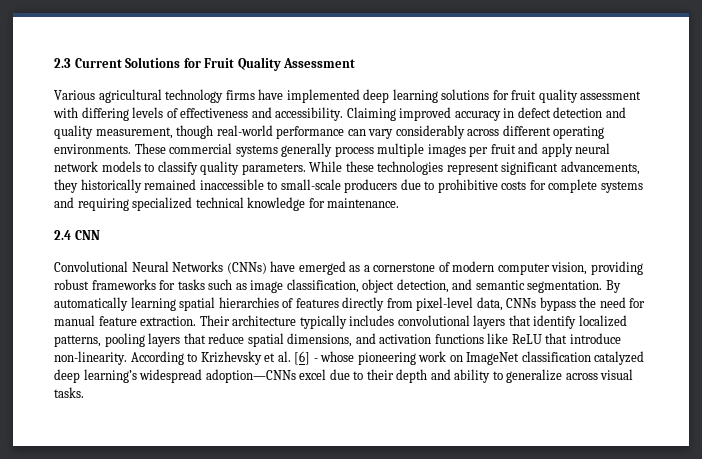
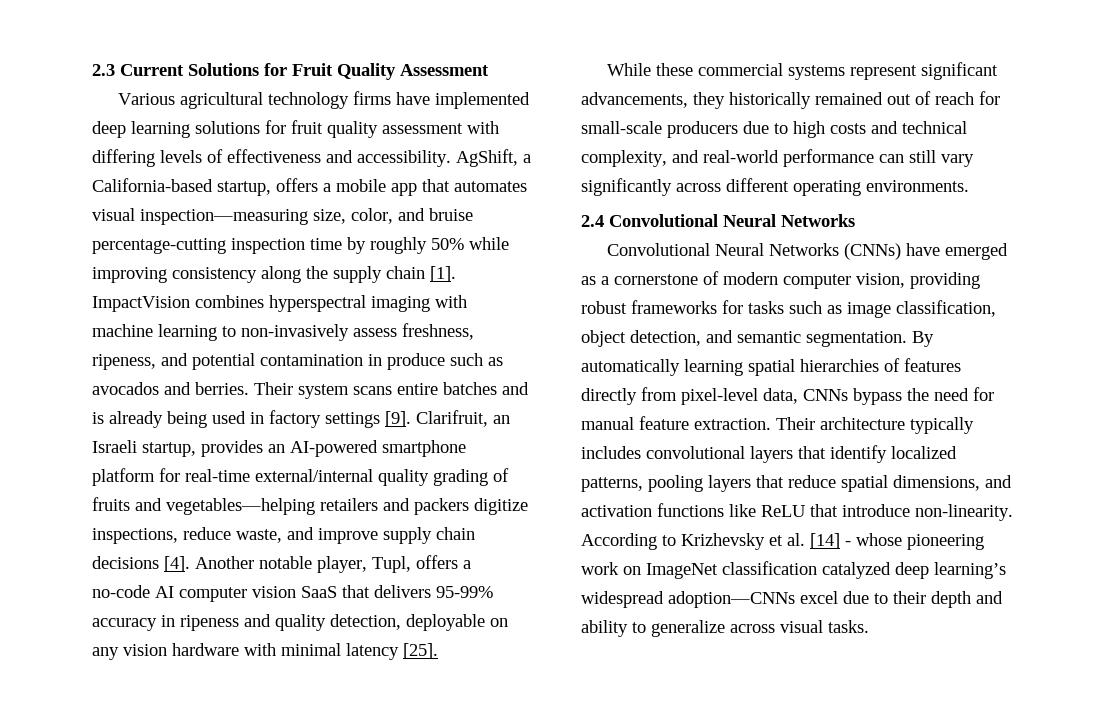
- Claiming improved accuracy in defect detection and quality measurement, though real-world performance can vary considerably across different operating environments. These commercial systems generally process multiple images per fruit and apply neural network models to classify quality parameters. While these technologies represent significant advancements, they historically remained inaccessible to small-scale producers due to prohibitive costs for complete systems and requiring specialized technical knowledge for maintenance.
- 2.4 CNN
+ AgShift, a California-based startup, offers a mobile app that automates visual inspection—measuring size, color, and bruise percentage-cutting inspection time by roughly 50% while improving consistency along the supply chain [1]. ImpactVision combines hyperspectral imaging with machine learning to non-invasively assess freshness, ripeness, and potential contamination in produce such as avocados and berries. Their system scans entire batches and is already being used in factory settings [9]. Clarifruit, an Israeli startup, provides an AI-powered smartphone platform for real-time external/internal quality grading of fruits and vegetables—helping retailers and packers digitize inspections, reduce waste, and improve supply chain decisions [4]. Another notable player, Tupl, offers a no-code AI computer vision SaaS that delivers 95-99% accuracy in ripeness and quality detection, deployable on any vision hardware with minimal latency [25].
+ While these commercial systems represent significant advancements, they historically remained out of reach for small-scale producers due to high costs and technical complexity, and real-world performance can still vary significantly across different operating environments.
+ 2.4 Convolutional Neural Networks
- According to Krizhevsky et al. [6] - whose pioneering work on ImageNet classification catalyzed deep learning’s widespread adoption—CNNs excel due to their depth and ability to generalize across visual tasks.
+ According to Krizhevsky et al. [14] - whose pioneering work on ImageNet classification catalyzed deep learning’s widespread adoption—CNNs excel due to their depth and ability to generalize across visual tasks.

